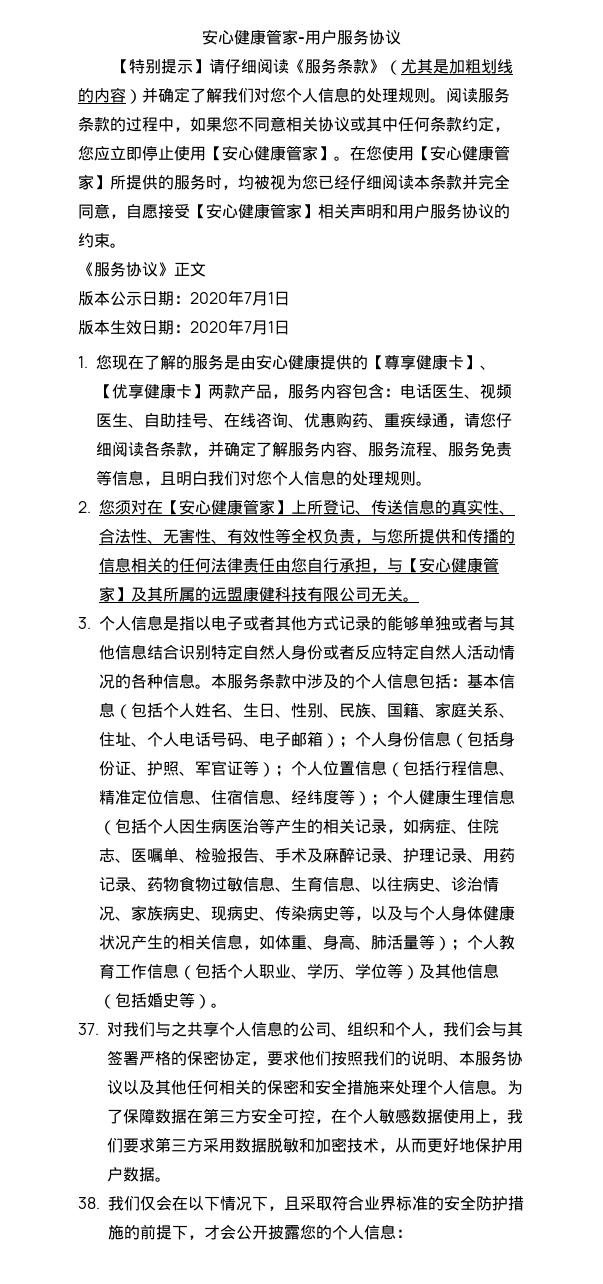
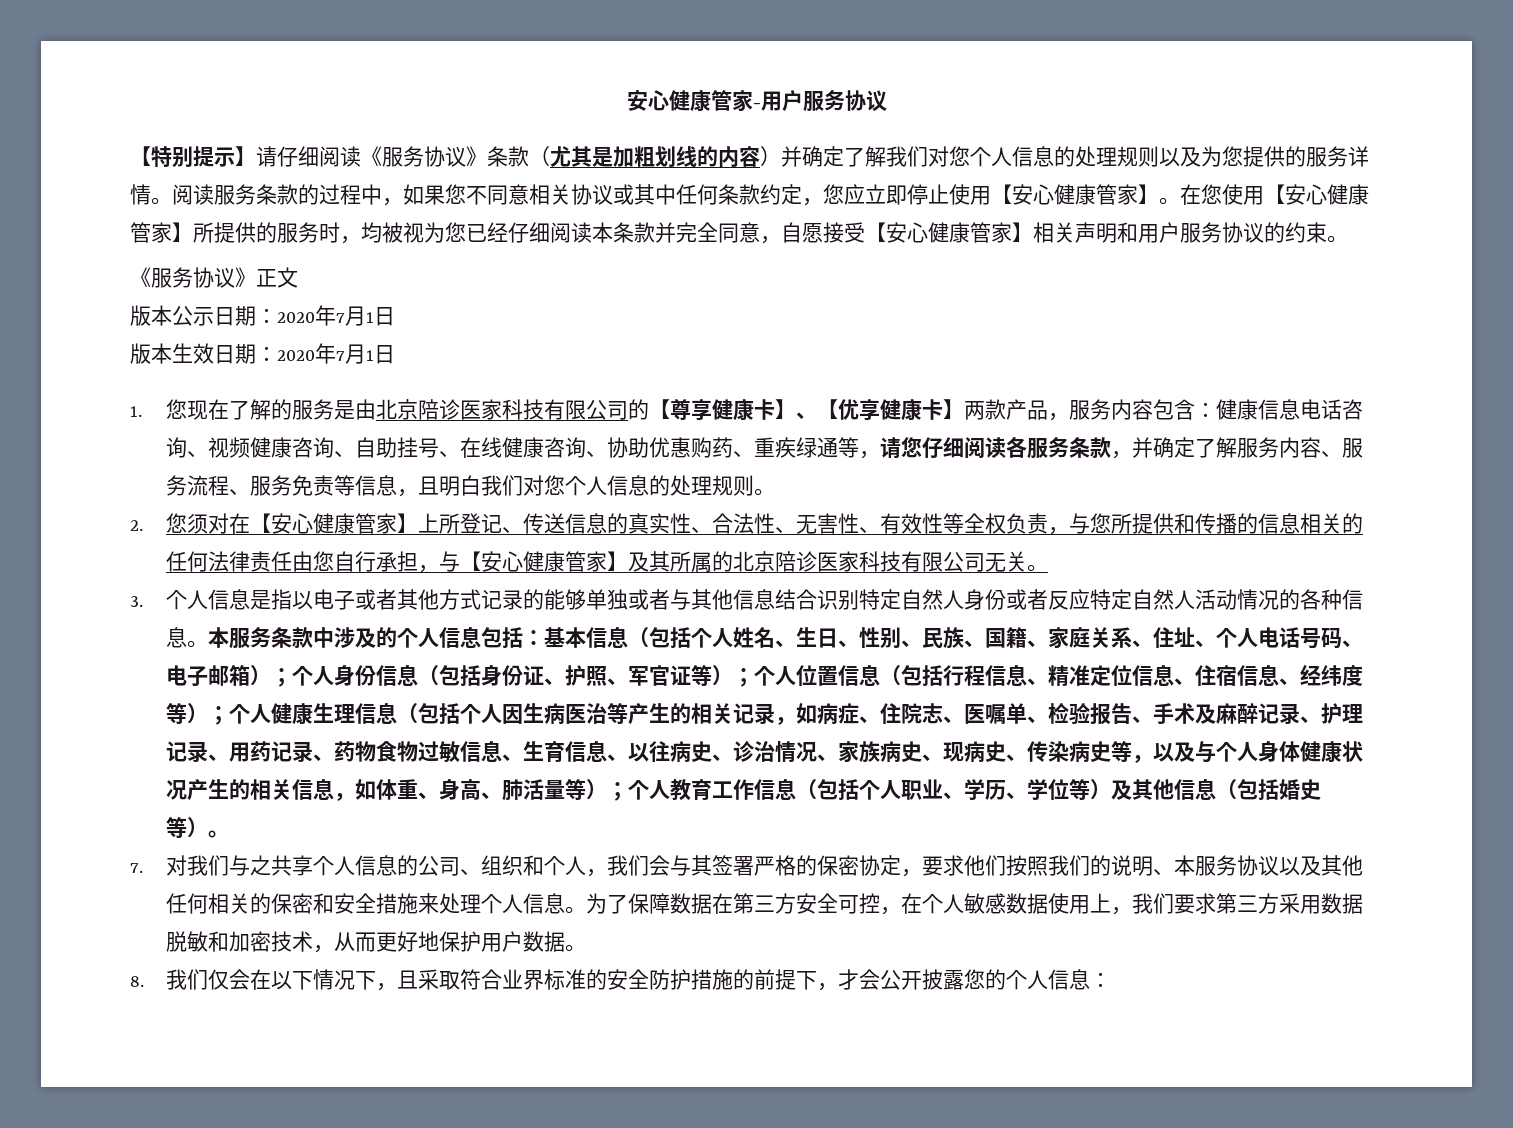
- 【特别提示】请仔细阅读《服务条款》（尤其是加粗划线的内容）并确定了解我们对您个人信息的处理规则。
+ 【特别提示】请仔细阅读《服务协议》条款（尤其是加粗划线的内容）并确定了解我们对您个人信息的处理规则以及为您提供的服务详情。
- 1.您现在了解的服务是由安心健康提供的【尊享健康卡】、【优享健康卡】两款产品，服务内容包含：电话医生、视频医生、自助挂号、在线咨询、优惠购药、重疾绿通，请您仔细阅读各条款，并确定了解服务内容、服务流程、服务免责等信息，且明白我们对您个人信息的处理规则。
+ 1.您现在了解的服务是由北京陪诊医家科技有限公司的【尊享健康卡】、【优享健康卡】两款产品，服务内容包含：健康信息电话咨询、视频健康咨询、自助挂号、在线健康咨询、协助优惠购药、重疾绿通等，请您仔细阅读各服务条款，并确定了解服务内容、服务流程、服务免责等信息，且明白我们对您个人信息的处理规则。
- 2.您须对在【安心健康管家】上所登记、传送信息的真实性、合法性、无害性、有效性等全权负责，与您所提供和传播的信息相关的任何法律责任由您自行承担，与【安心健康管家】及其所属的远盟康健科技有限公司无关。
+ 2.您须对在【安心健康管家】上所登记、传送信息的真实性、合法性、无害性、有效性等全权负责，与您所提供和传播的信息相关的任何法律责任由您自行承担，与【安心健康管家】及其所属的北京陪诊医家科技有限公司无关。
- 37.对我们与之共享个人信息的公司、组织和个人，我们会与其签署严格的保密协定，要求他们按照我们的说明、本服务协议以及其他任何相关的保密和安全措施来处理个人信息。
+ 7.对我们与之共享个人信息的公司、组织和个人，我们会与其签署严格的保密协定，要求他们按照我们的说明、本服务协议以及其他任何相关的保密和安全措施来处理个人信息。
- 38.我们仅会在以下情况下，且采取符合业界标准的安全防护措施的前提下，才会公开披露您的个人信息：
+ 8.我们仅会在以下情况下，且采取符合业界标准的安全防护措施的前提下，才会公开披露您的个人信息：

